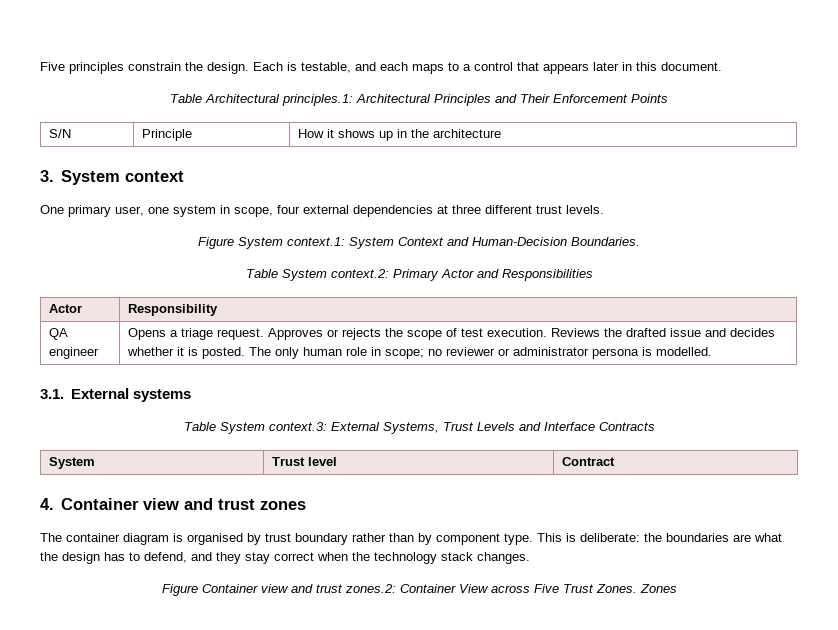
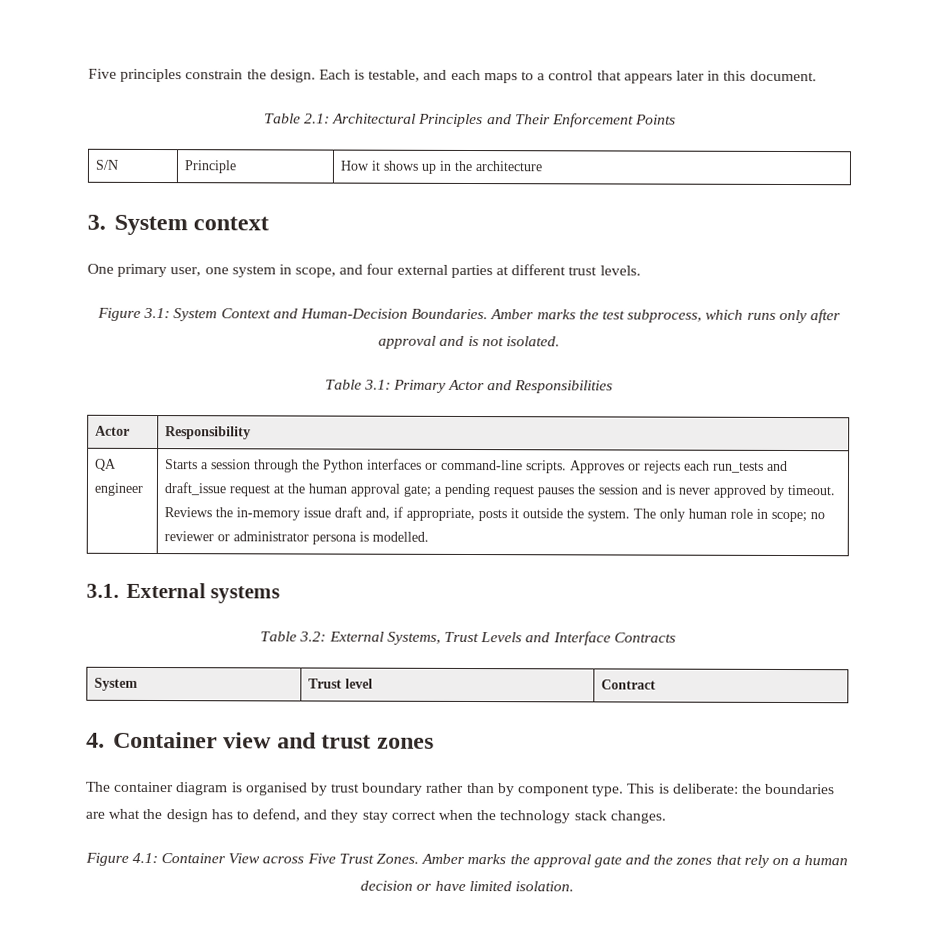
- Table Architectural principles.1: Architectural Principles and Their Enforcement Points
+ Table 2.1: Architectural Principles and Their Enforcement Points
- One primary user, one system in scope, four external dependencies at three different trust levels.
+ One primary user, one system in scope, and four external parties at different trust levels.
- Figure System context.1: System Context and Human-Decision Boundaries.
- Table System context.2: Primary Actor and Responsibilities
+ Figure 3.1: System Context and Human-Decision Boundaries. Amber marks the test subprocess, which runs only after approval and is not isolated.
+ Table 3.1: Primary Actor and Responsibilities
- Opens a triage request. Approves or rejects the scope of test execution. Reviews the drafted issue and decides whether it is posted.
+ Starts a session through the Python interfaces or command-line scripts. Approves or rejects each run_tests and draft_issue request at the human approval gate; a pending request pauses the session and is never approved by timeout. Reviews the in-memory issue draft and, if appropriate, posts it outside the system.
- Table System context.3: External Systems, Trust Levels and Interface Contracts
+ Table 3.2: External Systems, Trust Levels and Interface Contracts
- Figure Container view and trust zones.2: Container View across Five Trust Zones.
+ Figure 4.1: Container View across Five Trust Zones.
- Zones
+ Amber marks the approval gate and the zones that rely on a human decision or have limited isolation.

